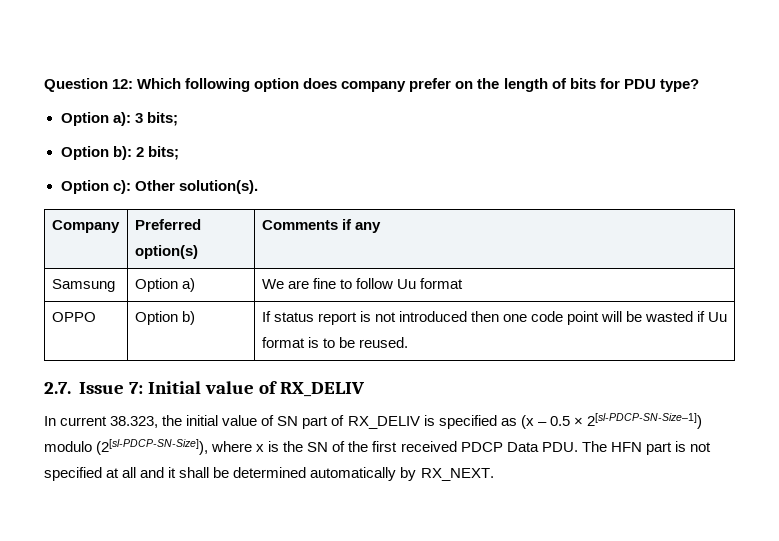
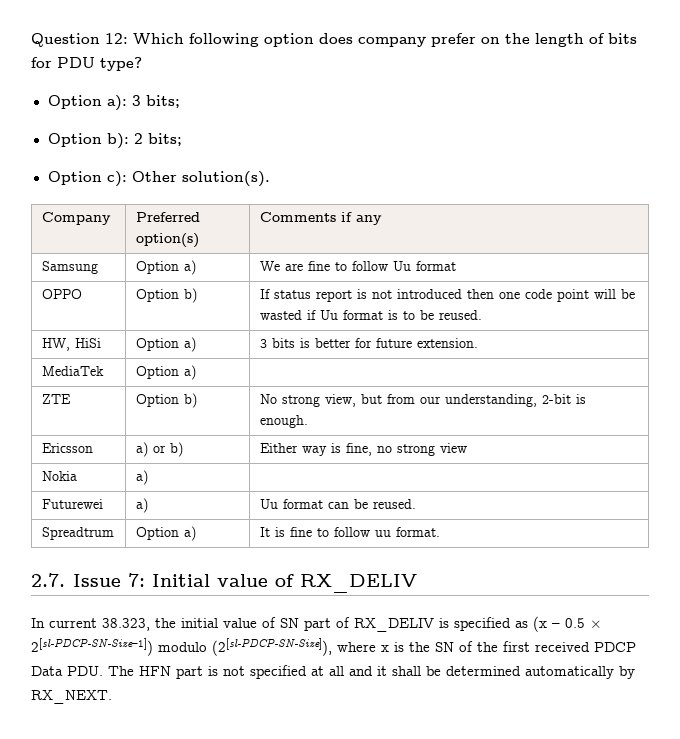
+ HW, HiSi | Option a) | 3 bits is better for future extension.
+ MediaTek | Option a) |
+ ZTE | Option b) | No strong view, but from our understanding, 2-bit is enough.
+ Ericsson | a) or b) | Either way is fine, no strong view
+ Nokia | a) |
+ Futurewei | a) | Uu format can be reused.
+ Spreadtrum | Option a) | It is fine to follow uu format.

